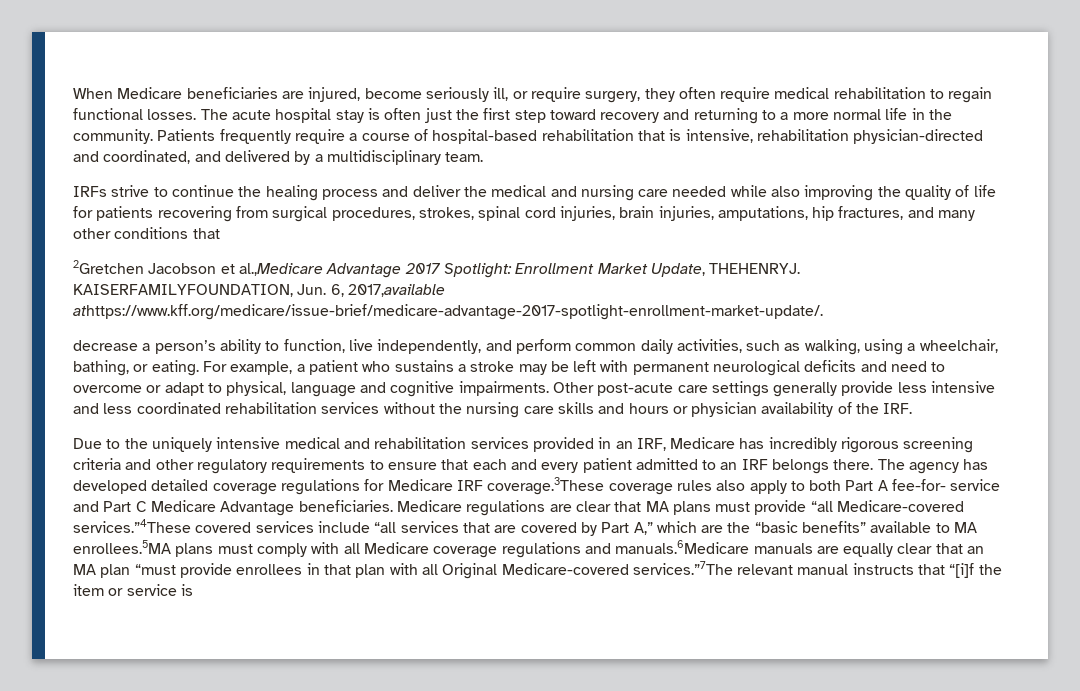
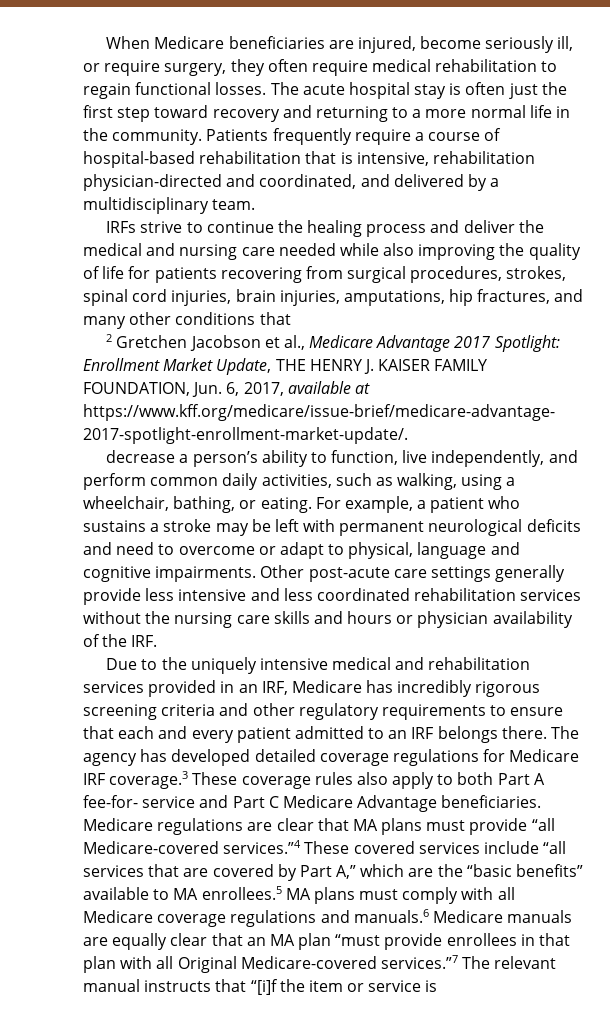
- 2Gretchen Jacobson et al.,Medicare Advantage 2017 Spotlight: Enrollment Market Update, THEHENRYJ. KAISERFAMILYFOUNDATION, Jun. 6, 2017,available athttps://www.kff.org/medicare/issue-brief/medicare-advantage-2017-spotlight-enrollment-market-update/.
+ 2 Gretchen Jacobson et al., Medicare Advantage 2017 Spotlight: Enrollment Market Update, THE HENRY J. KAISER FAMILY FOUNDATION, Jun. 6, 2017, available at https://www.kff.org/medicare/issue-brief/medicare-advantage- 2017-spotlight-enrollment-market-update/.
- The agency has developed detailed coverage regulations for Medicare IRF coverage.3These coverage rules also apply to both Part A fee-for- service and Part C Medicare Advantage beneficiaries.
+ The agency has developed detailed coverage regulations for Medicare IRF coverage.3 These coverage rules also apply to both Part A fee-for- service and Part C Medicare Advantage beneficiaries.
- Medicare regulations are clear that MA plans must provide “all Medicare-covered services.”4These covered services include “all services that are covered by Part A,” which are the “basic benefits” available to MA enrollees.5MA plans must comply with all Medicare coverage regulations and manuals.6Medicare manuals are equally clear that an MA plan “must provide enrollees in that plan with all Original Medicare-covered services.”7The relevant manual instructs that “[i]f the item or service is
+ Medicare regulations are clear that MA plans must provide “all Medicare-covered services.”4 These covered services include “all services that are covered by Part A,” which are the “basic benefits” available to MA enrollees.5 MA plans must comply with all Medicare coverage regulations and manuals.6 Medicare manuals are equally clear that an MA plan “must provide enrollees in that plan with all Original Medicare-covered services.”7 The relevant manual instructs that “[i]f the item or service is

